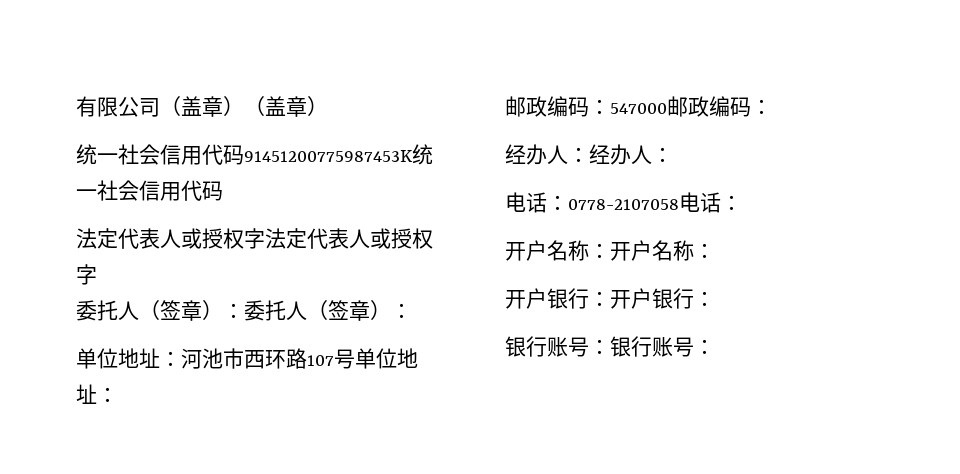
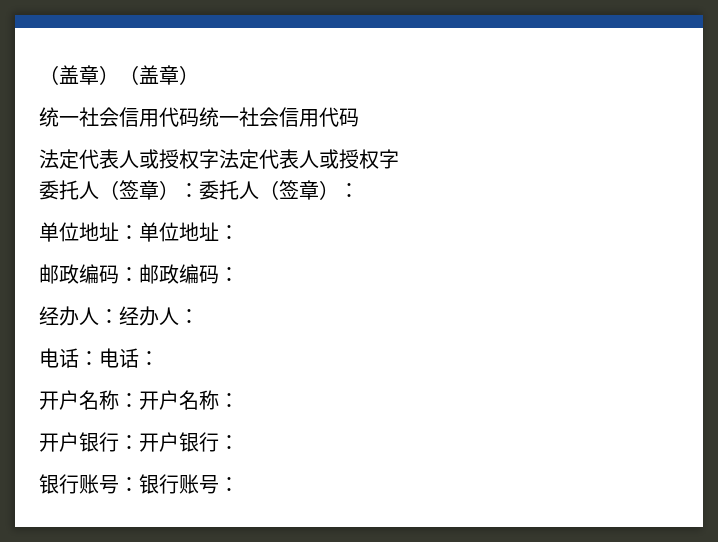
- 有限公司（盖章）（盖章）
+ （盖章）（盖章）
- 统一社会信用代码91451200775987453K统一社会信用代码
+ 统一社会信用代码统一社会信用代码
- 单位地址：河池市西环路107号单位地址：
+ 单位地址：单位地址：
- 邮政编码：547000邮政编码：
+ 邮政编码：邮政编码：
- 电话：0778-2107058电话：
+ 电话：电话：

